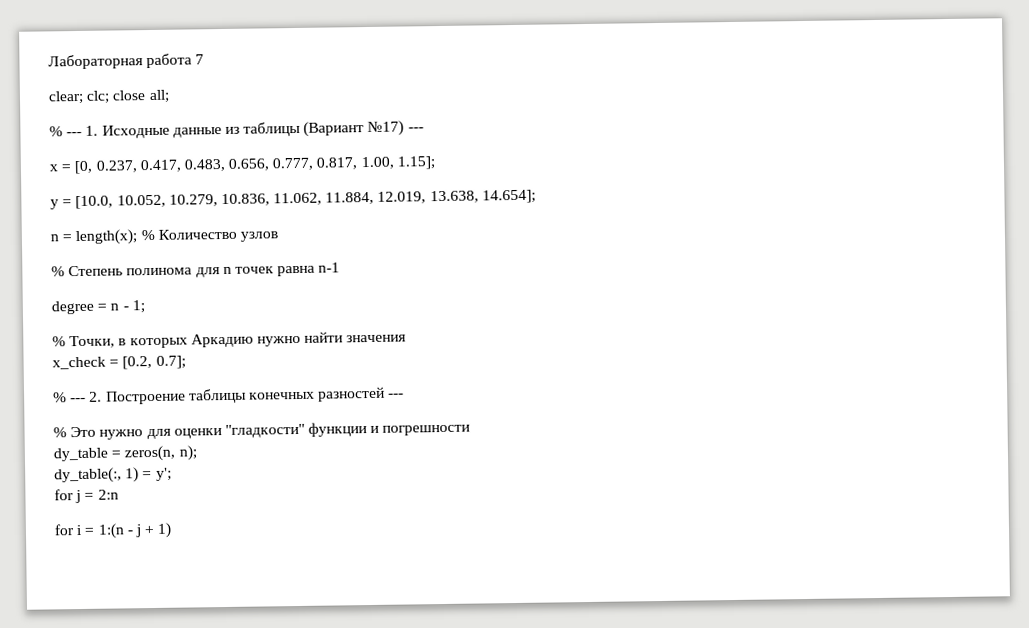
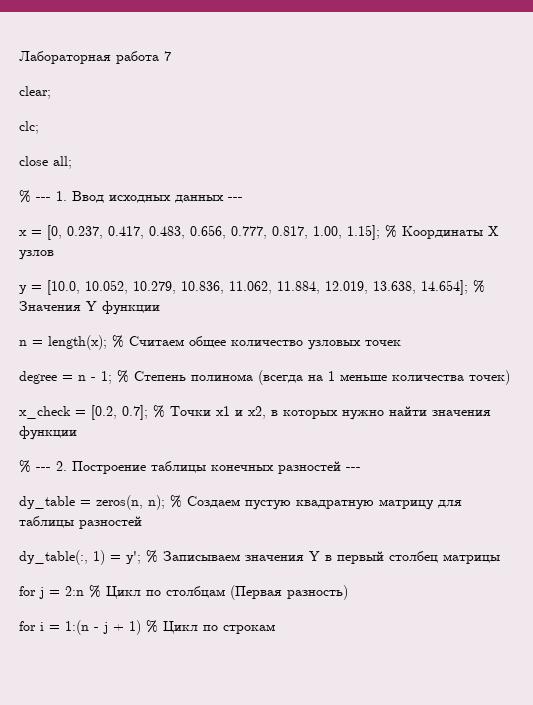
- clear; clc; close all;
+ clear;
+ clc;
+ close all;
- % --- 1. Исходные данные из таблицы (Вариант №17) ---
+ % --- 1. Ввод исходных данных ---
- x = [0, 0.237, 0.417, 0.483, 0.656, 0.777, 0.817, 1.00, 1.15];
+ x = [0, 0.237, 0.417, 0.483, 0.656, 0.777, 0.817, 1.00, 1.15]; % Координаты X узлов
- y = [10.0, 10.052, 10.279, 10.836, 11.062, 11.884, 12.019, 13.638, 14.654];
+ y = [10.0, 10.052, 10.279, 10.836, 11.062, 11.884, 12.019, 13.638, 14.654]; % Значения Y функции
- n = length(x); % Количество узлов
- % Степень полинома для n точек равна n-1
+ n = length(x); % Считаем общее количество узловых точек
- degree = n - 1;
- % Точки, в которых Аркадию нужно найти значения
- x_check = [0.2, 0.7];
+ degree = n - 1; % Степень полинома (всегда на 1 меньше количества точек)
+ x_check = [0.2, 0.7]; % Точки x1 и x2, в которых нужно найти значения функции
- % Это нужно для оценки "гладкости" функции и погрешности
- dy_table = zeros(n, n);
- dy_table(:, 1) = y';
- for j = 2:n
+ dy_table = zeros(n, n); % Создаем пустую квадратную матрицу для таблицы разностей
+ dy_table(:, 1) = y'; % Записываем значения Y в первый столбец матрицы
+ for j = 2:n % Цикл по столбцам (Первая разность)
- for i = 1:(n - j + 1)
+ for i = 1:(n - j + 1) % Цикл по строкам

